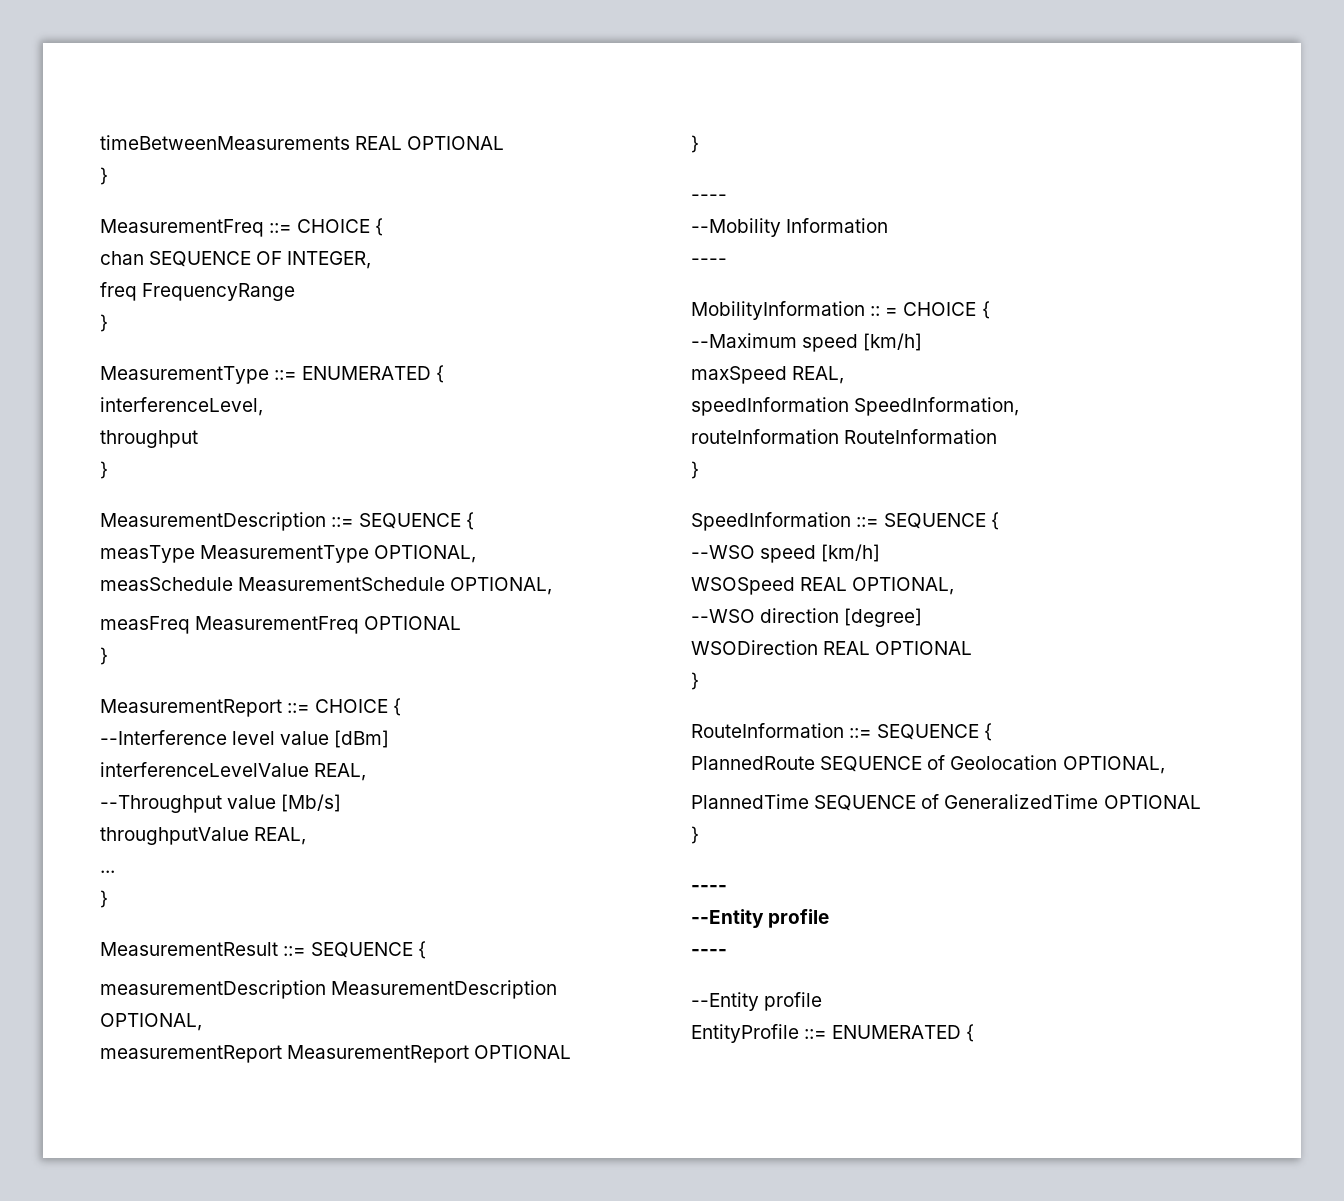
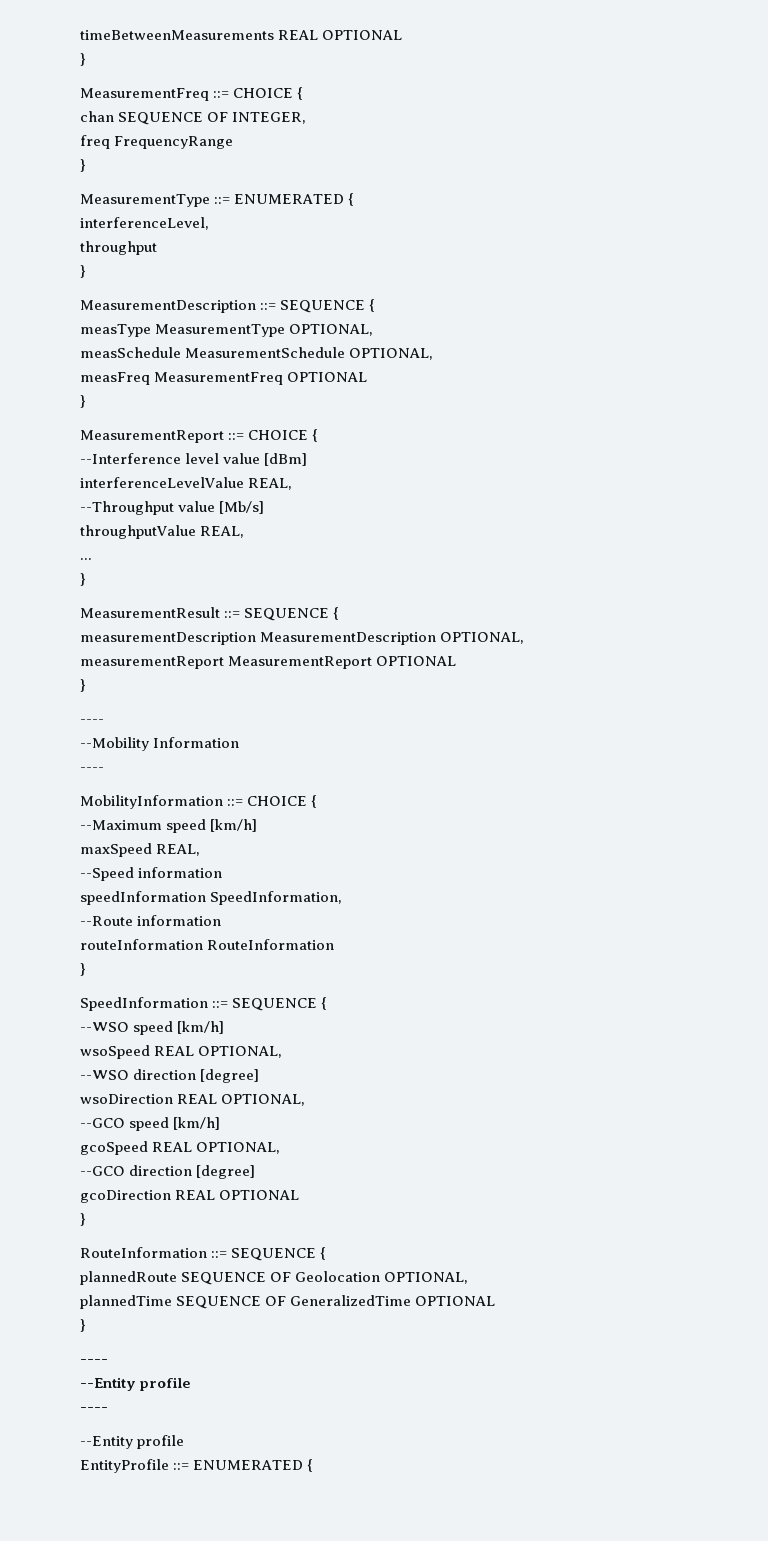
- MobilityInformation :: = CHOICE {
+ MobilityInformation ::= CHOICE {
+ --Speed information
+ --Route information
- WSOSpeed REAL OPTIONAL,
+ wsoSpeed REAL OPTIONAL,
- WSODirection REAL OPTIONAL
+ wsoDirection REAL OPTIONAL,
+ --GCO speed [km/h]
+ gcoSpeed REAL OPTIONAL,
+ --GCO direction [degree]
+ gcoDirection REAL OPTIONAL
- PlannedRoute SEQUENCE of Geolocation OPTIONAL,
+ plannedRoute SEQUENCE OF Geolocation OPTIONAL,
- PlannedTime SEQUENCE of GeneralizedTime OPTIONAL
+ plannedTime SEQUENCE OF GeneralizedTime OPTIONAL

